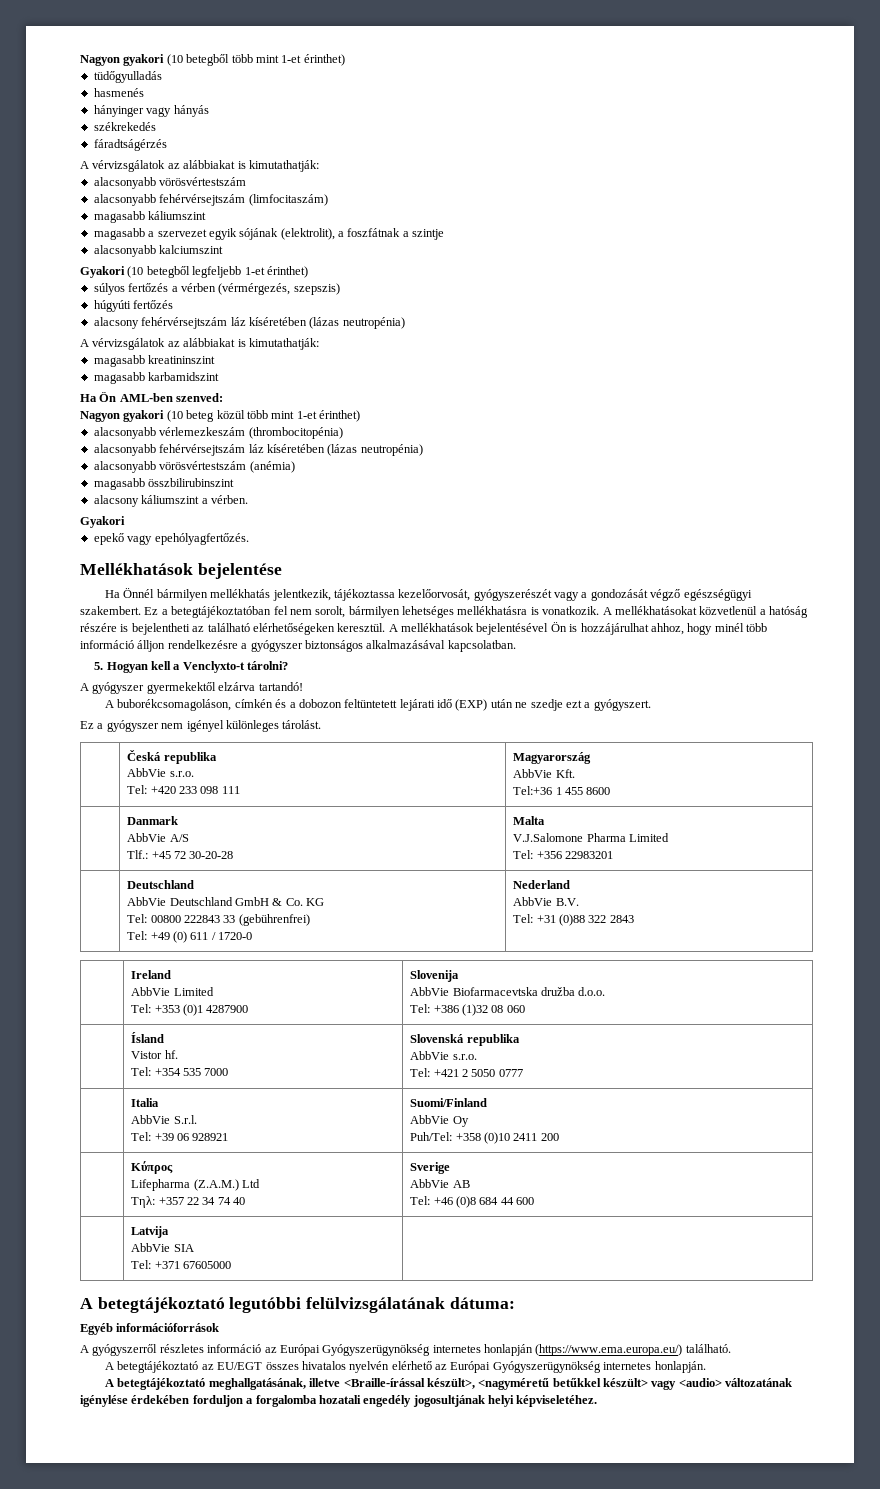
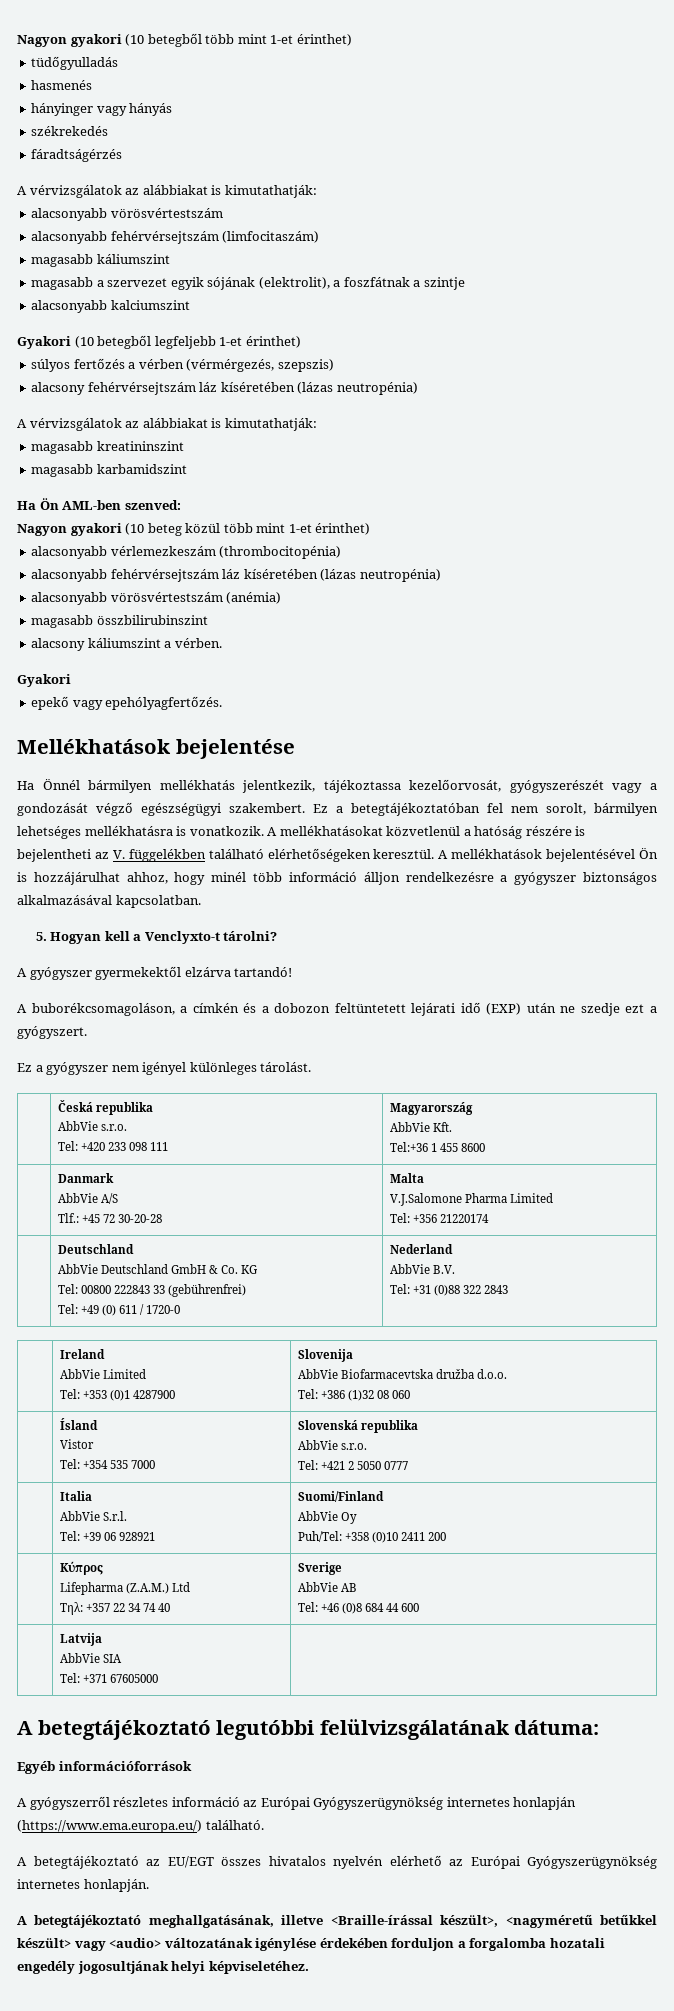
- húgyúti fertőzés
- A mellékhatásokat közvetlenül a hatóság részére is bejelentheti az található elérhetőségeken keresztül.
+ A mellékhatásokat közvetlenül a hatóság részére is bejelentheti az V. függelékben található elérhetőségeken keresztül.
- A buborékcsomagoláson, címkén és a dobozon feltüntetett lejárati idő (EXP) után ne szedje ezt a gyógyszert.
+ A buborékcsomagoláson, a címkén és a dobozon feltüntetett lejárati idő (EXP) után ne szedje ezt a gyógyszert.
  | Danmark
  AbbVie A/S
  Tlf.: +45 72 30-20-28 | Malta
  V.J.Salomone Pharma Limited
- Tel: +356 22983201
+ Tel: +356 21220174
  | Ísland
- Vistor hf.
+ Vistor

